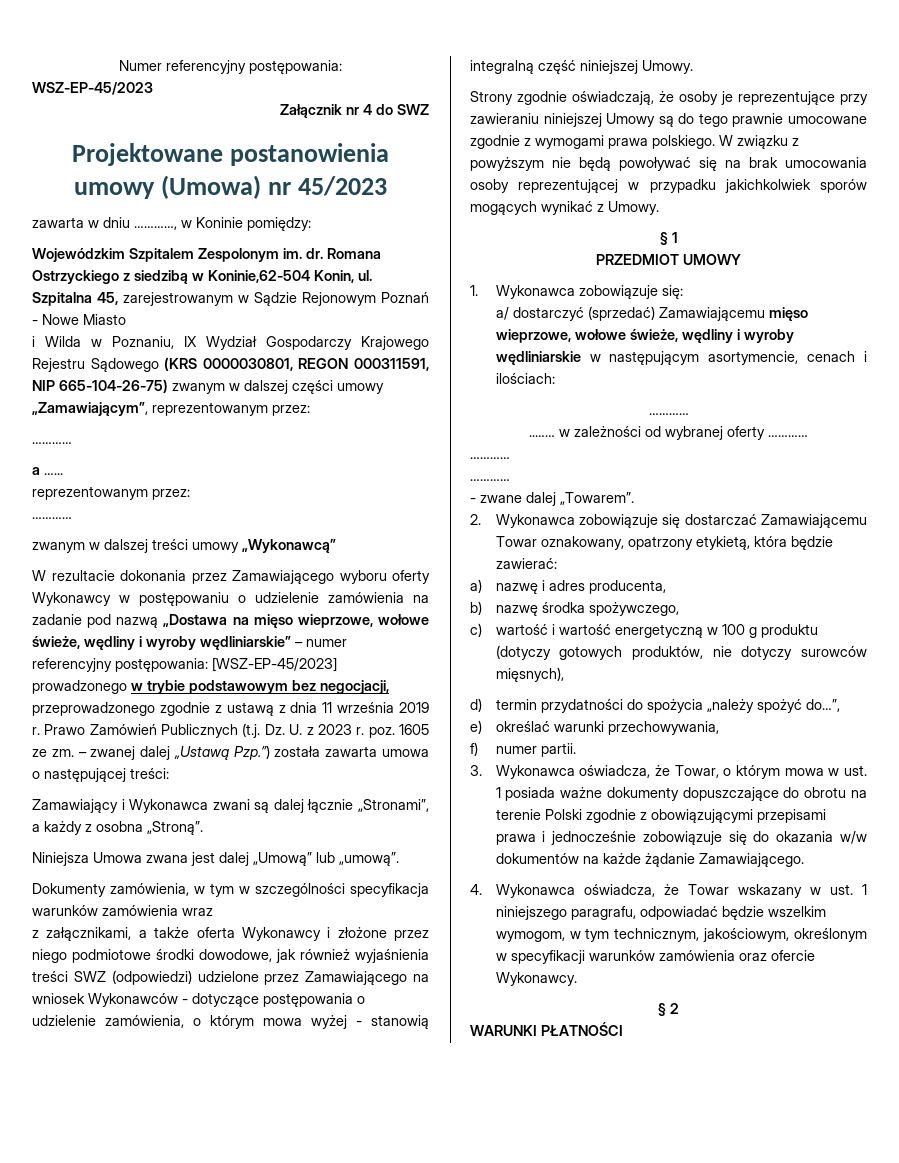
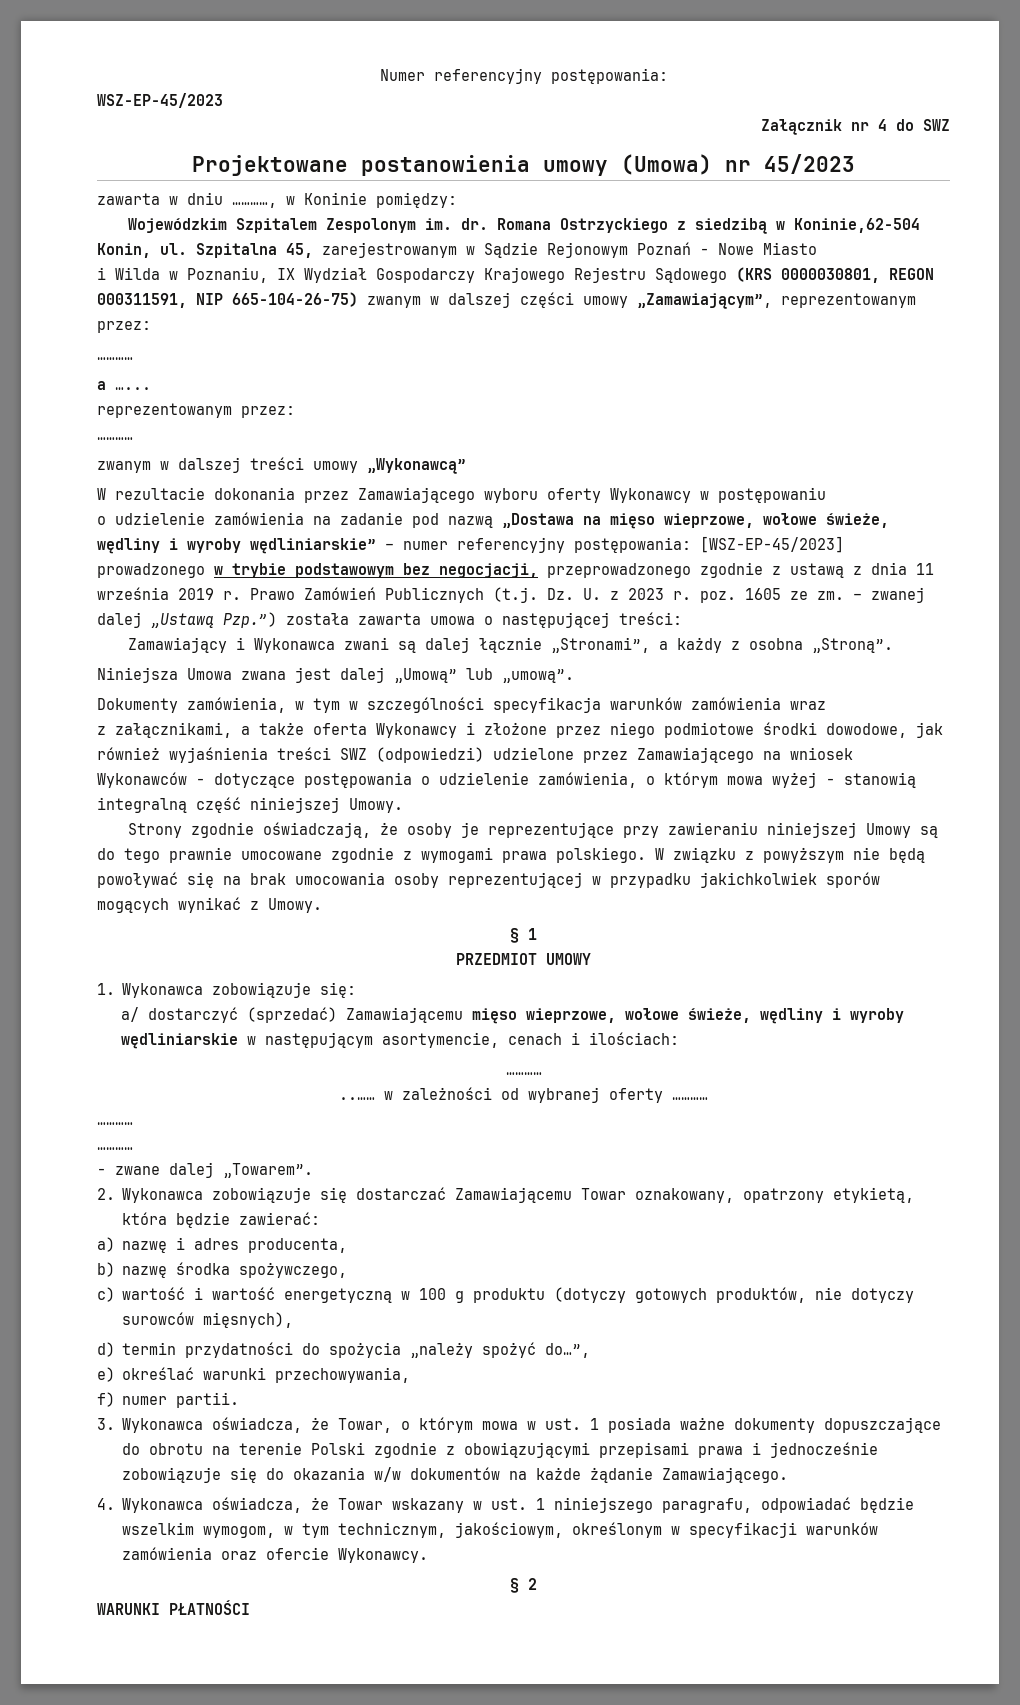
- W rezultacie dokonania przez Zamawiającego wyboru oferty Wykonawcy w postępowaniu o udzielenie zamówienia na zadanie pod nazwą „Dostawa na mięso wieprzowe, wołowe świeże, wędliny i wyroby wędliniarskie” – numer referencyjny postępowania: [WSZ-EP-45/2023] prowadzonego w trybie podstawowym bez negocjacji, przeprowadzonego zgodnie z ustawą z dnia 11 września 2019 r.
+ W rezultacie dokonania przez Zamawiającego wyboru oferty Wykonawcy w postępowaniu
+ o udzielenie zamówienia na zadanie pod nazwą „Dostawa na mięso wieprzowe, wołowe świeże, wędliny i wyroby wędliniarskie” – numer referencyjny postępowania: [WSZ-EP-45/2023] prowadzonego w trybie podstawowym bez negocjacji, przeprowadzonego zgodnie z ustawą z dnia 11 września 2019 r.

